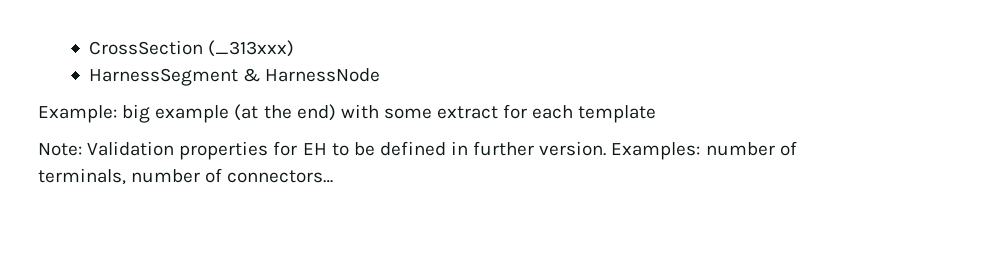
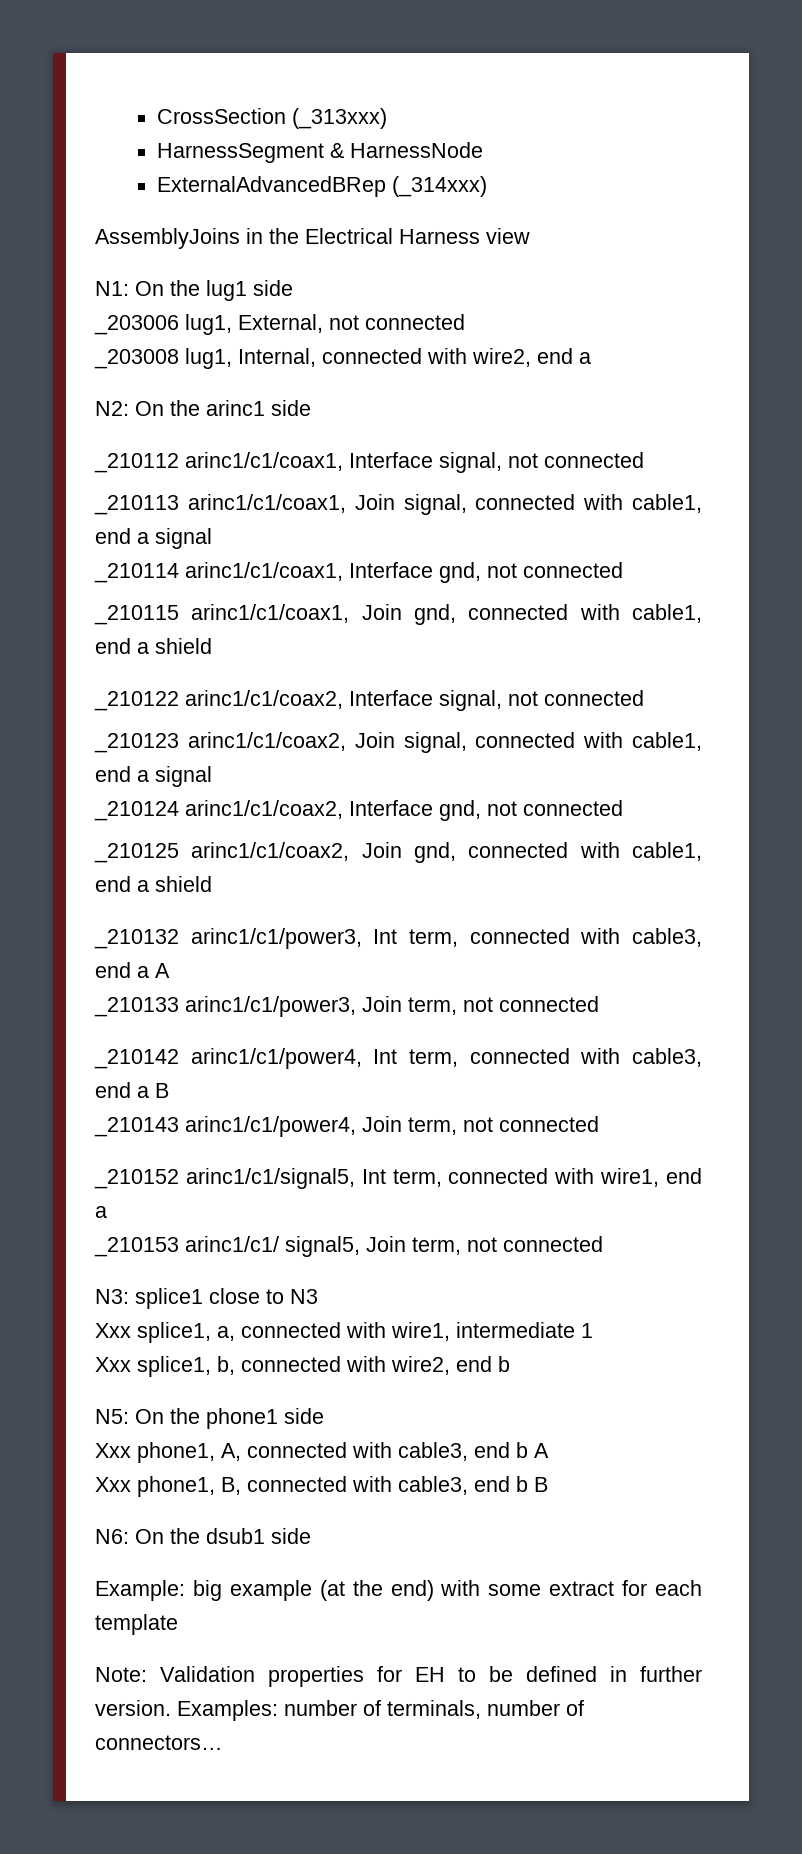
+ ExternalAdvancedBRep (_314xxx)
+ AssemblyJoins in the Electrical Harness view
+ N1: On the lug1 side
+ _203006 lug1, External, not connected
+ _203008 lug1, Internal, connected with wire2, end a
+ N2: On the arinc1 side
+ _210112 arinc1/c1/coax1, Interface signal, not connected
+ _210113 arinc1/c1/coax1, Join signal, connected with cable1, end a signal
+ _210114 arinc1/c1/coax1, Interface gnd, not connected
+ _210115 arinc1/c1/coax1, Join gnd, connected with cable1, end a shield
+ _210122 arinc1/c1/coax2, Interface signal, not connected
+ _210123 arinc1/c1/coax2, Join signal, connected with cable1, end a signal
+ _210124 arinc1/c1/coax2, Interface gnd, not connected
+ _210125 arinc1/c1/coax2, Join gnd, connected with cable1, end a shield
+ _210132 arinc1/c1/power3, Int term, connected with cable3, end a A
+ _210133 arinc1/c1/power3, Join term, not connected
+ _210142 arinc1/c1/power4, Int term, connected with cable3, end a B
+ _210143 arinc1/c1/power4, Join term, not connected
+ _210152 arinc1/c1/signal5, Int term, connected with wire1, end a
+ _210153 arinc1/c1/ signal5, Join term, not connected
+ N3: splice1 close to N3
+ Xxx splice1, a, connected with wire1, intermediate 1
+ Xxx splice1, b, connected with wire2, end b
+ N5: On the phone1 side
+ Xxx phone1, A, connected with cable3, end b A
+ Xxx phone1, B, connected with cable3, end b B
+ N6: On the dsub1 side

